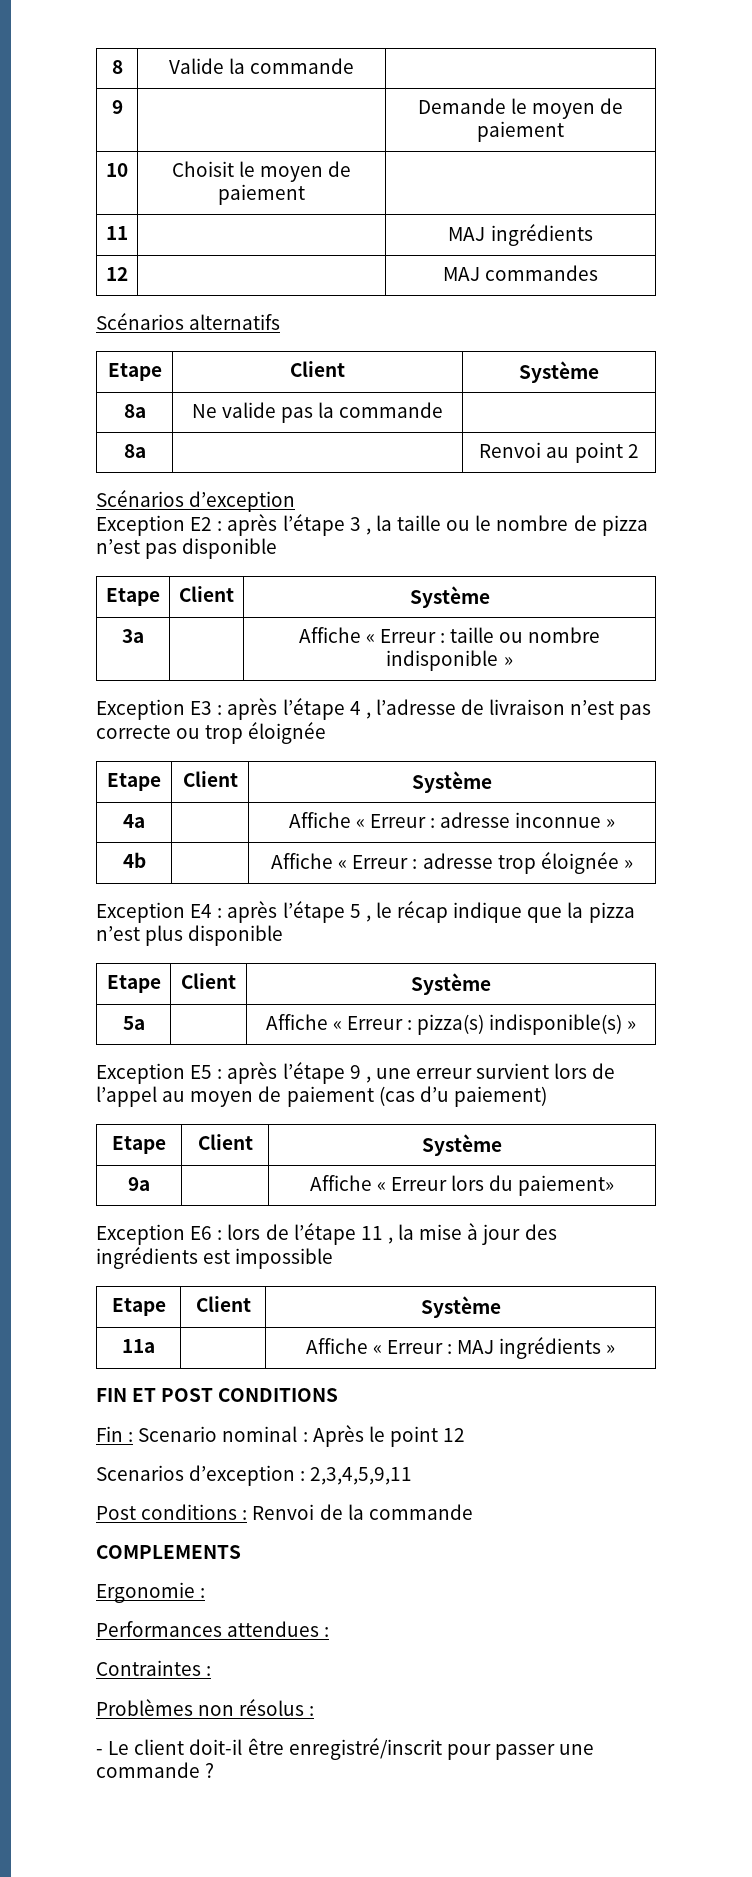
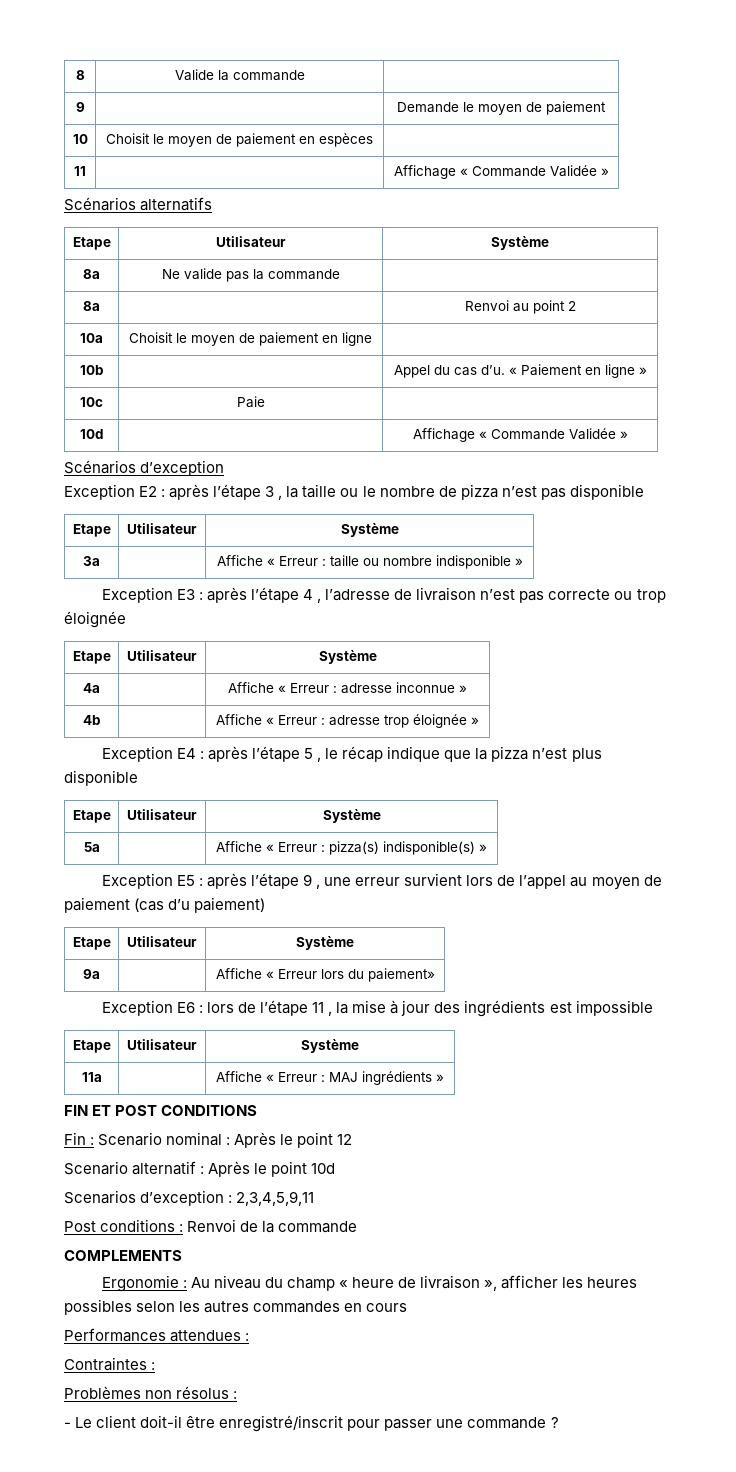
- 10 | Choisit le moyen de paiement |
+ 10 | Choisit le moyen de paiement en espèces |
- 11 | | MAJ ingrédients
- 12 | | MAJ commandes
+ 11 | | Affichage « Commande Validée »
  Scénarios alternatifs
- Etape | Client | Système
+ Etape | Utilisateur | Système
+ 10a | Choisit le moyen de paiement en ligne |
+ 10b | | Appel du cas d’u. « Paiement en ligne »
+ 10c | Paie |
+ 10d | | Affichage « Commande Validée »
  Exception E2 : après l’étape 3 , la taille ou le nombre de pizza n’est pas disponible
- Etape | Client | Système
+ Etape | Utilisateur | Système
  Exception E3 : après l’étape 4 , l’adresse de livraison n’est pas correcte ou trop éloignée
- Etape | Client | Système
+ Etape | Utilisateur | Système
  Exception E4 : après l’étape 5 , le récap indique que la pizza n’est plus disponible
- Etape | Client | Système
+ Etape | Utilisateur | Système
  Exception E5 : après l’étape 9 , une erreur survient lors de l’appel au moyen de paiement (cas d’u paiement)
- Etape | Client | Système
+ Etape | Utilisateur | Système
  Exception E6 : lors de l’étape 11 , la mise à jour des ingrédients est impossible
- Etape | Client | Système
+ Etape | Utilisateur | Système
+ Scenario alternatif : Après le point 10d
- Ergonomie :
+ Ergonomie : Au niveau du champ « heure de livraison », afficher les heures possibles selon les autres commandes en cours

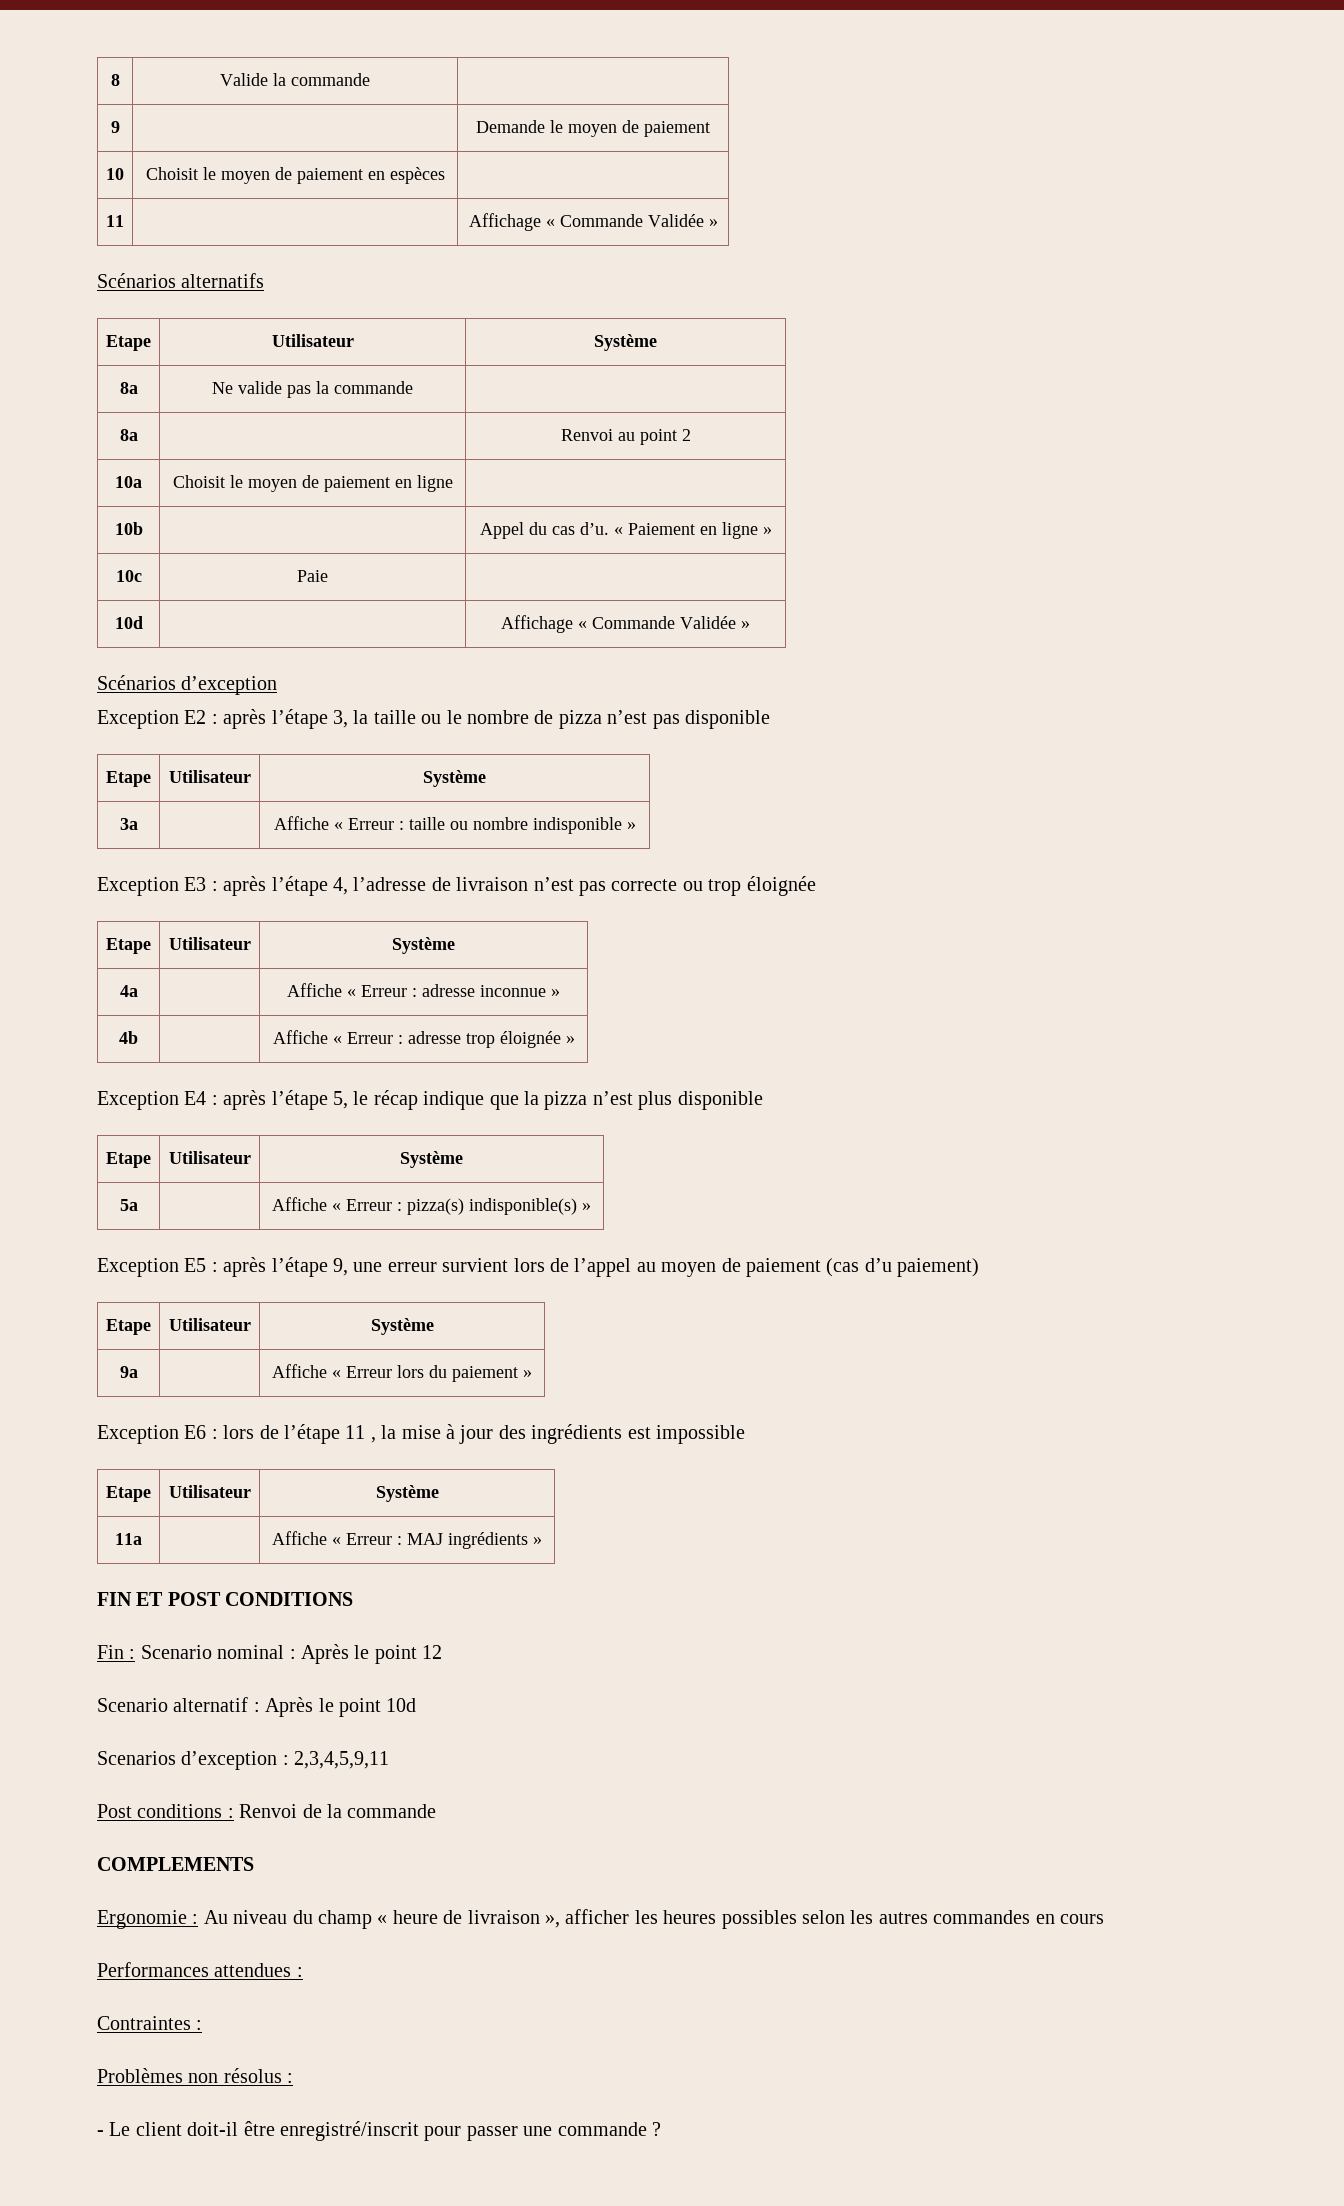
- Exception E2 : après l’étape 3 , la taille ou le nombre de pizza n’est pas disponible
+ Exception E2 : après l’étape 3, la taille ou le nombre de pizza n’est pas disponible
- Exception E3 : après l’étape 4 , l’adresse de livraison n’est pas correcte ou trop éloignée
+ Exception E3 : après l’étape 4, l’adresse de livraison n’est pas correcte ou trop éloignée
- Exception E4 : après l’étape 5 , le récap indique que la pizza n’est plus disponible
+ Exception E4 : après l’étape 5, le récap indique que la pizza n’est plus disponible
- Exception E5 : après l’étape 9 , une erreur survient lors de l’appel au moyen de paiement (cas d’u paiement)
+ Exception E5 : après l’étape 9, une erreur survient lors de l’appel au moyen de paiement (cas d’u paiement)
- 9a | | Affiche « Erreur lors du paiement»
+ 9a | | Affiche « Erreur lors du paiement »

